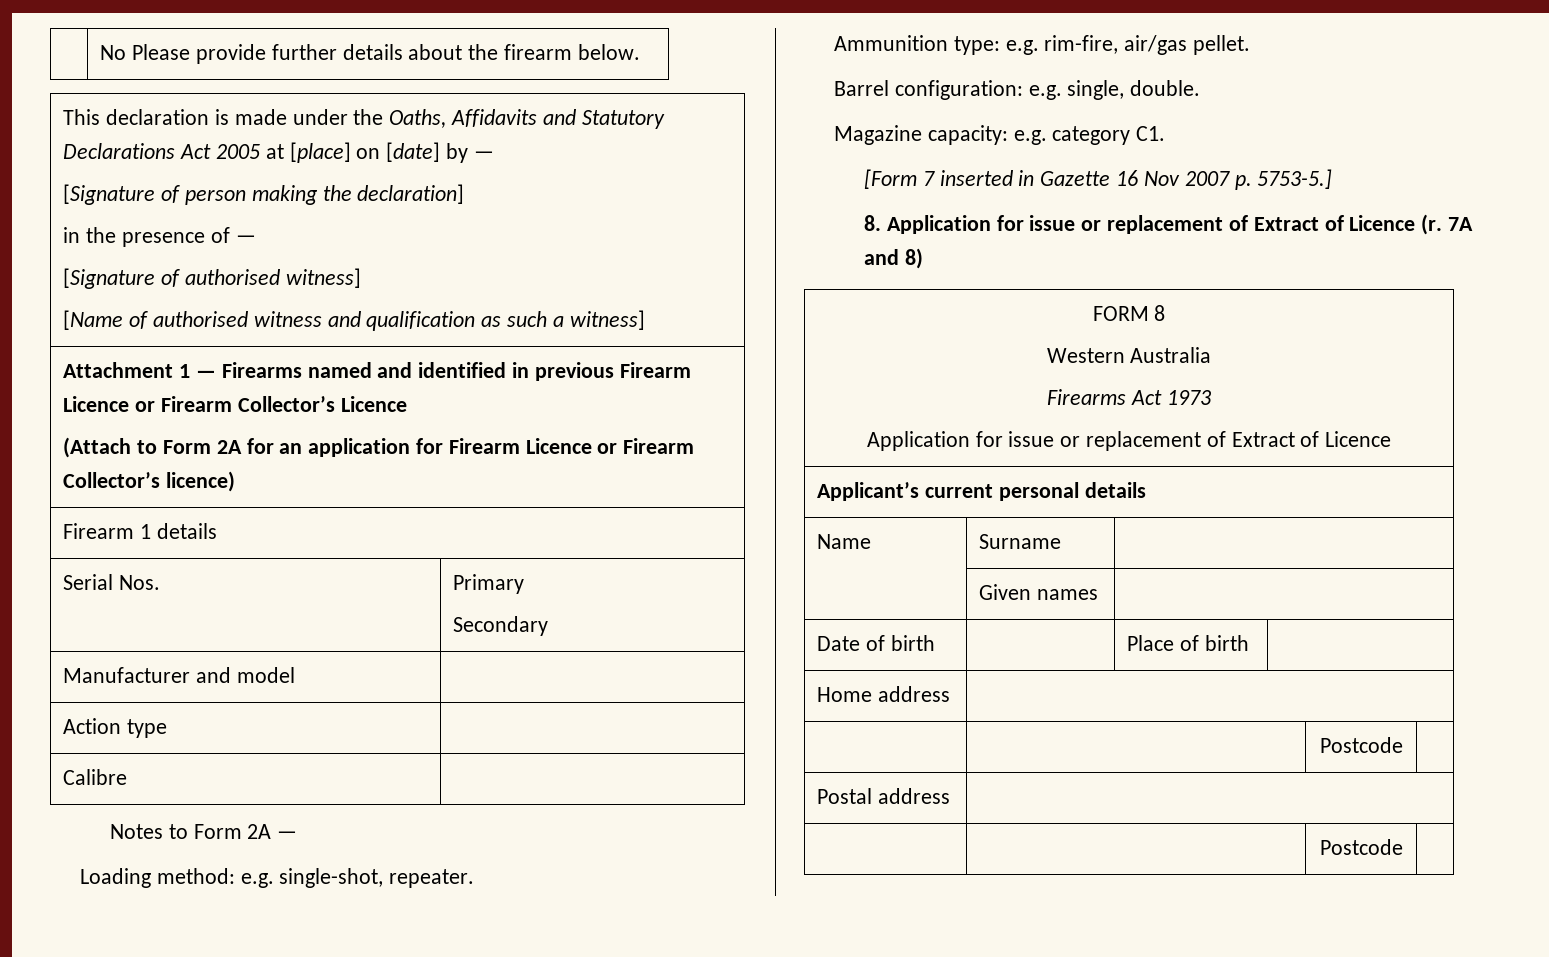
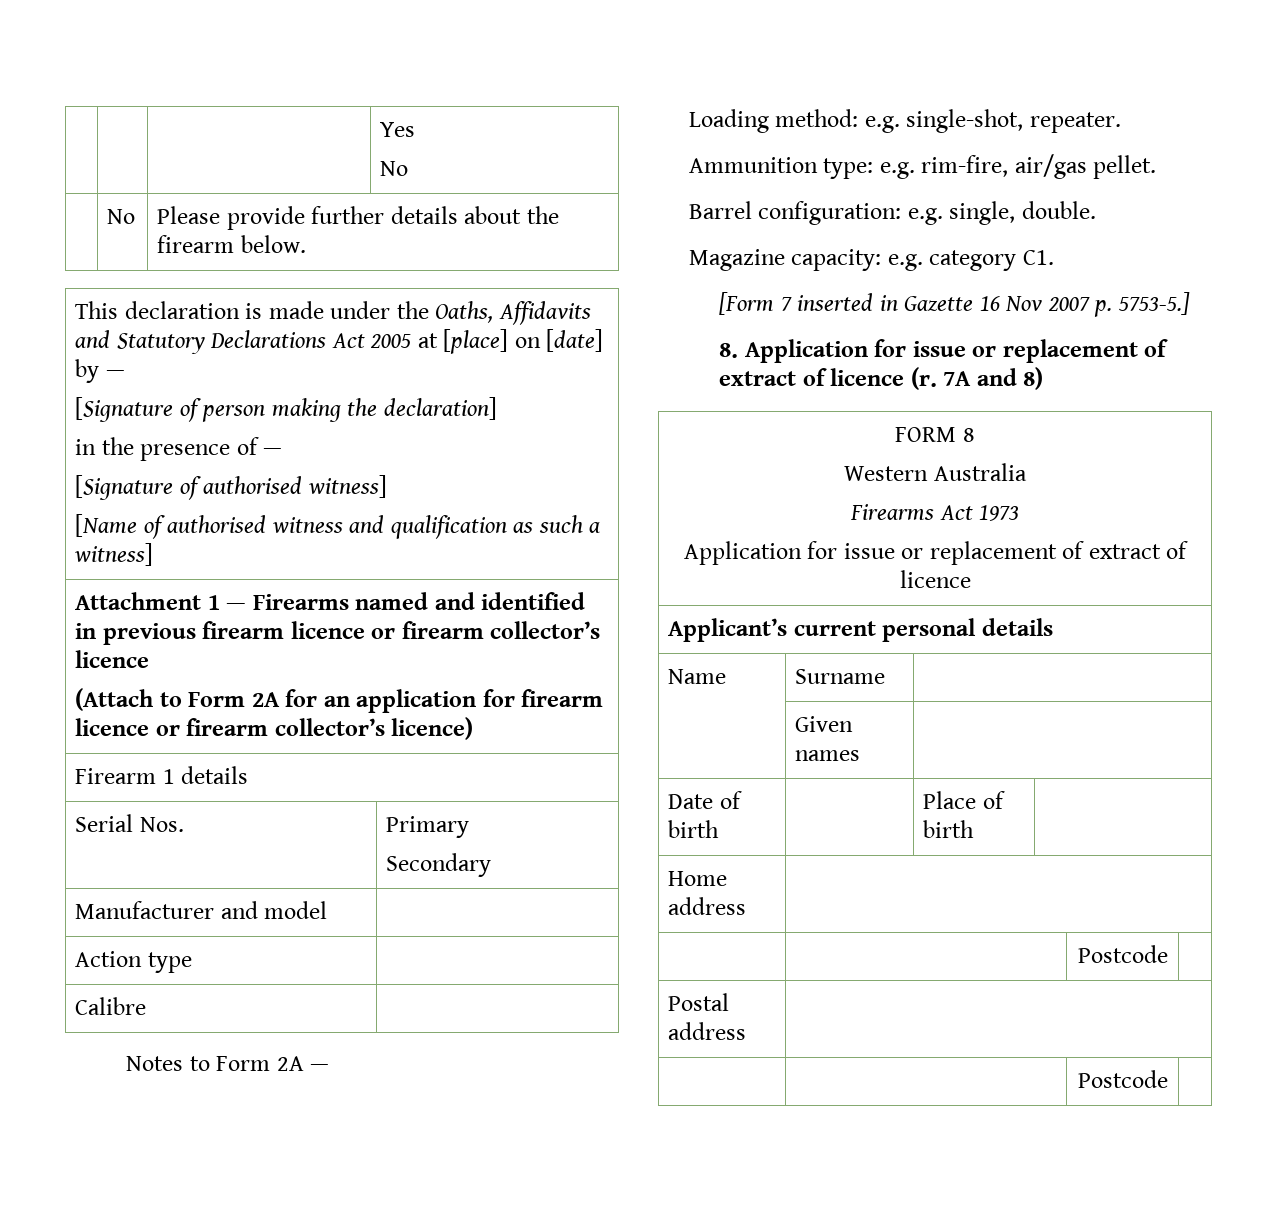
- | No Please provide further details about the firearm below.
+ | | | Yes
+ No
+ | No | Please provide further details about the firearm below.
- Attachment 1 — Firearms named and identified in previous Firearm Licence or Firearm Collector’s Licence
- (Attach to Form 2A for an application for Firearm Licence or Firearm Collector’s licence)
+ Attachment 1 — Firearms named and identified in previous firearm licence or firearm collector’s licence
+ (Attach to Form 2A for an application for firearm licence or firearm collector’s licence)
- 8. Application for issue or replacement of Extract of Licence (r.
+ 8. Application for issue or replacement of extract of licence (r.
  FORM 8
  Western Australia
  Firearms Act 1973
- Application for issue or replacement of Extract of Licence
+ Application for issue or replacement of extract of licence

